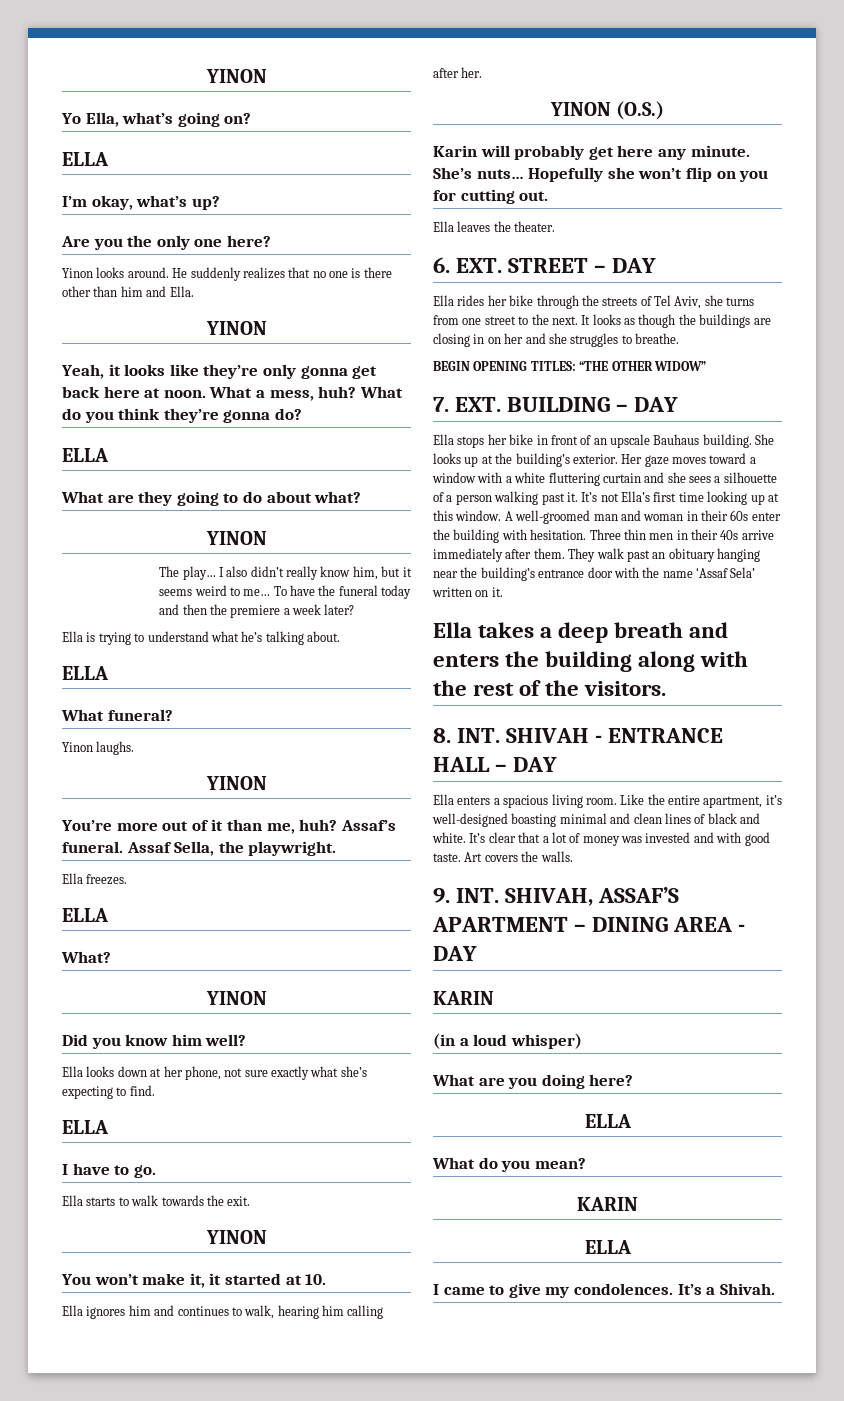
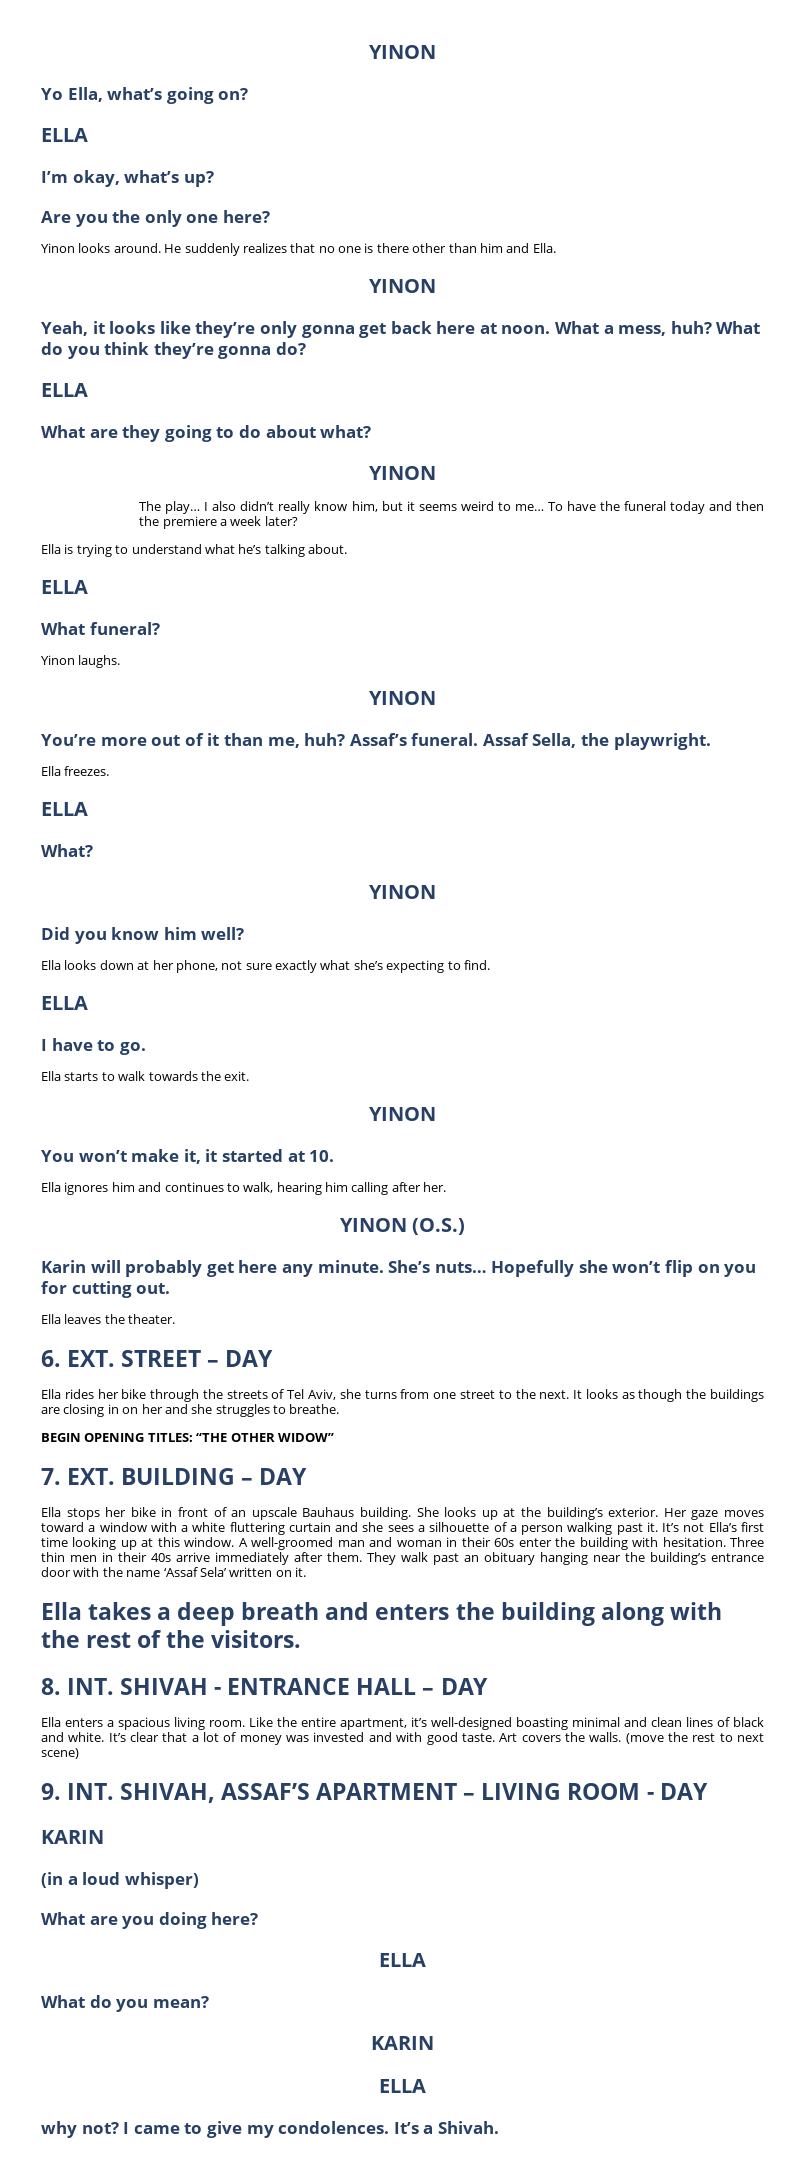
+ (move the rest to next scene)
- 9. INT. SHIVAH, ASSAF’S APARTMENT – DINING AREA - DAY
+ 9. INT. SHIVAH, ASSAF’S APARTMENT – LIVING ROOM - DAY
+ why not?

